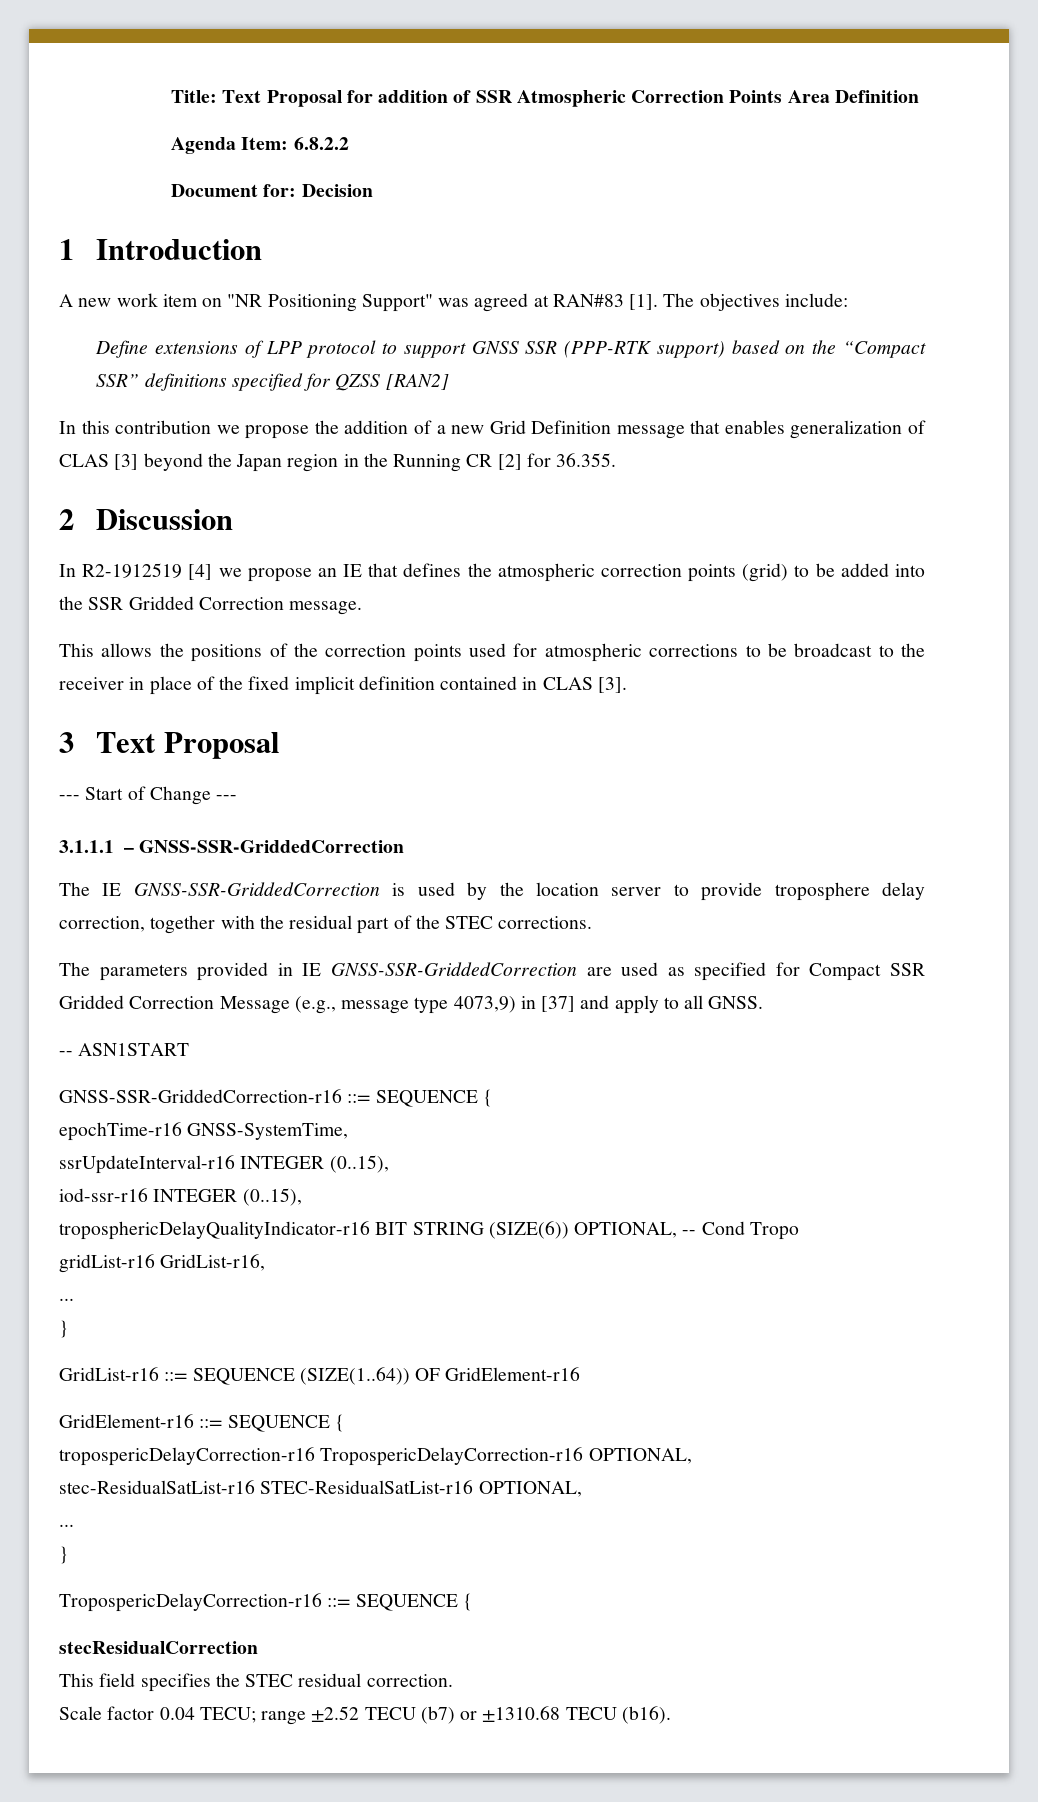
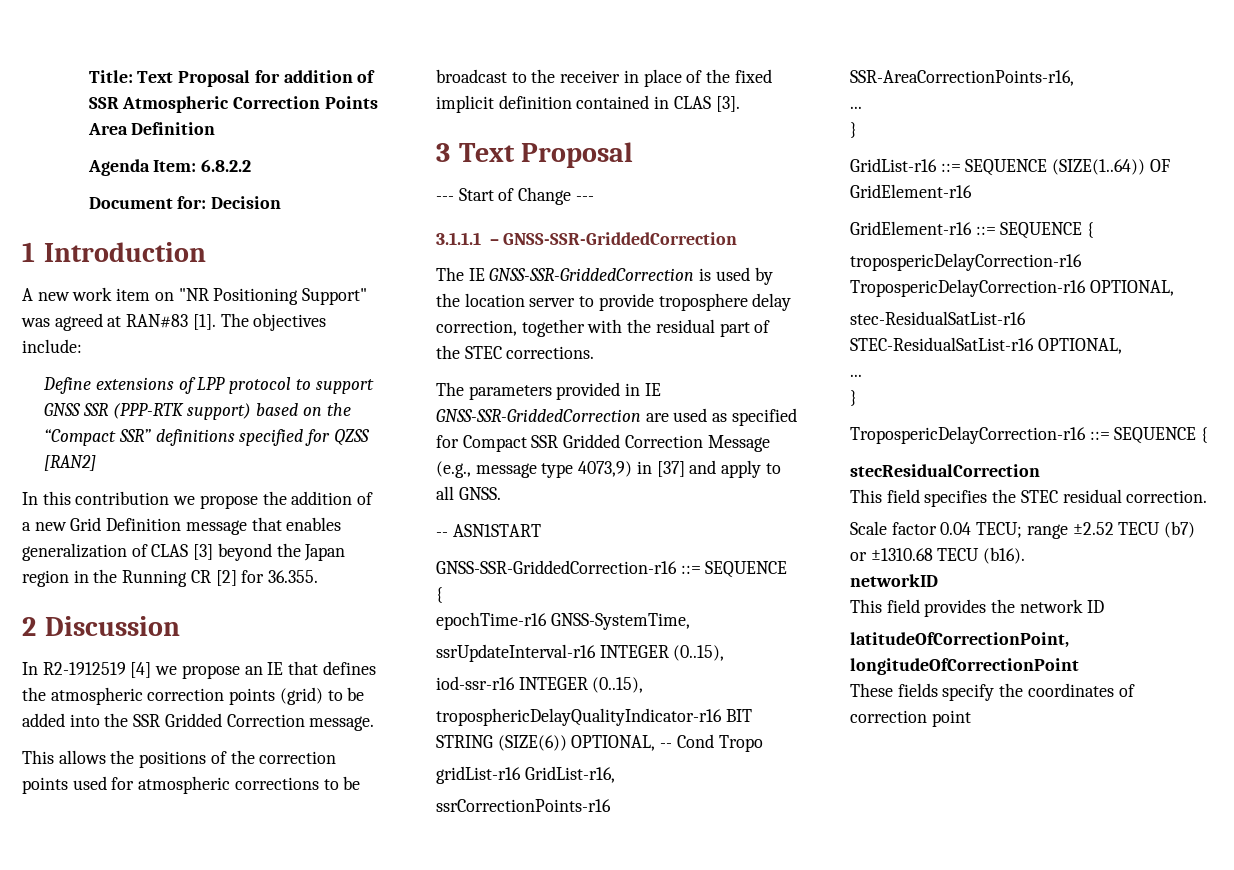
+ ssrCorrectionPoints-r16 SSR-AreaCorrectionPoints-r16,
+ networkID
+ This field provides the network ID
+ latitudeOfCorrectionPoint, longitudeOfCorrectionPoint
+ These fields specify the coordinates of correction point

